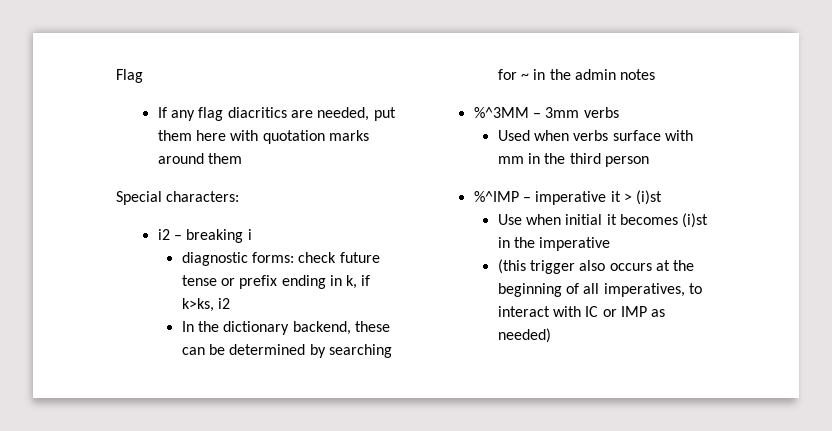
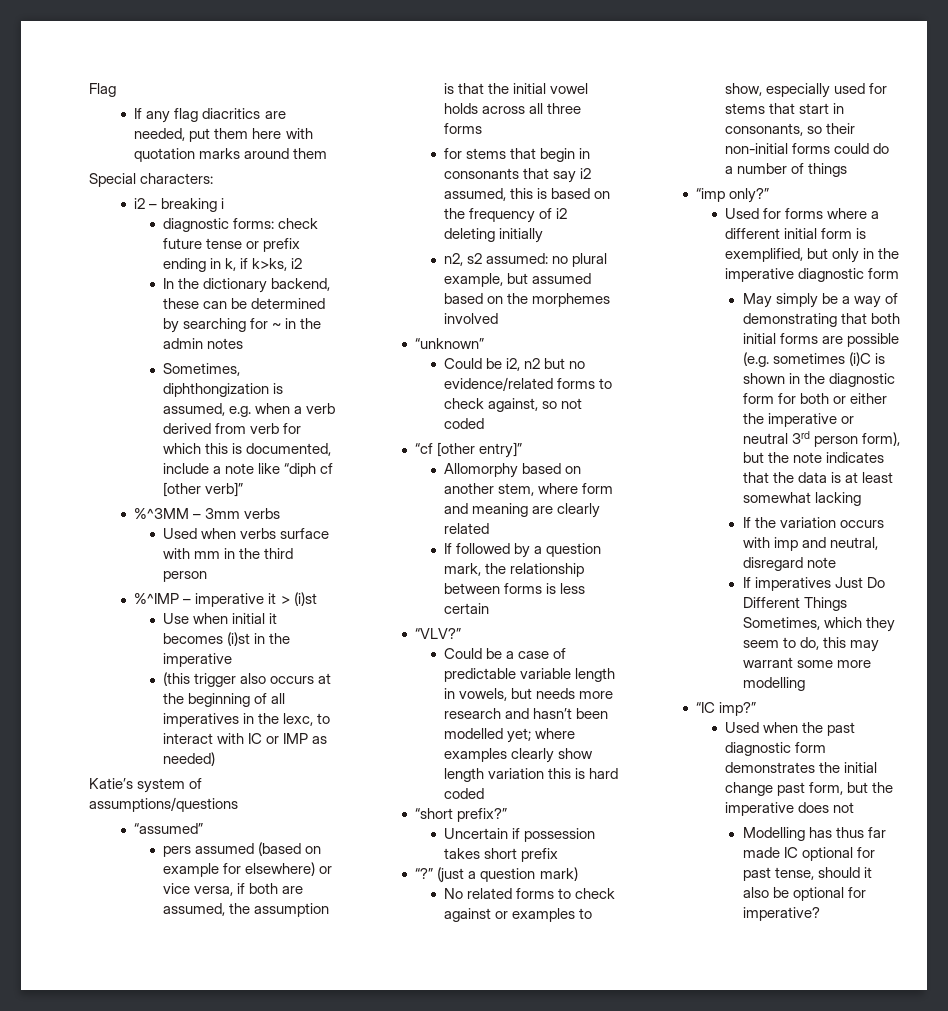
+ Sometimes, diphthongization is assumed, e.g. when a verb derived from verb for which this is documented, include a note like “diph cf [other verb]”
- (this trigger also occurs at the beginning of all imperatives, to interact with IC or IMP as needed)
+ (this trigger also occurs at the beginning of all imperatives in the lexc, to interact with IC or IMP as needed)
+ Katie’s system of assumptions/questions
+ “assumed”
+ pers assumed (based on example for elsewhere) or vice versa, if both are assumed, the assumption is that the initial vowel holds across all three forms
+ for stems that begin in consonants that say i2 assumed, this is based on the frequency of i2 deleting initially
+ n2, s2 assumed: no plural example, but assumed based on the morphemes involved
+ “unknown”
+ Could be i2, n2 but no evidence/related forms to check against, so not coded
+ “cf [other entry]”
+ Allomorphy based on another stem, where form and meaning are clearly related
+ If followed by a question mark, the relationship between forms is less certain
+ “VLV?”
+ Could be a case of predictable variable length in vowels, but needs more research and hasn’t been modelled yet; where examples clearly show length variation this is hard coded
+ “short prefix?”
+ Uncertain if possession takes short prefix
+ “?” (just a question mark)
+ No related forms to check against or examples to show, especially used for stems that start in consonants, so their non-initial forms could do a number of things
+ “imp only?”
+ Used for forms where a different initial form is exemplified, but only in the imperative diagnostic form
+ May simply be a way of demonstrating that both initial forms are possible (e.g. sometimes (i)C is shown in the diagnostic form for both or either the imperative or neutral 3rd person form), but the note indicates that the data is at least somewhat lacking
+ If the variation occurs with imp and neutral, disregard note
+ If imperatives Just Do Different Things Sometimes, which they seem to do, this may warrant some more modelling
+ “IC imp?”
+ Used when the past diagnostic form demonstrates the initial change past form, but the imperative does not
+ Modelling has thus far made IC optional for past tense, should it also be optional for imperative?

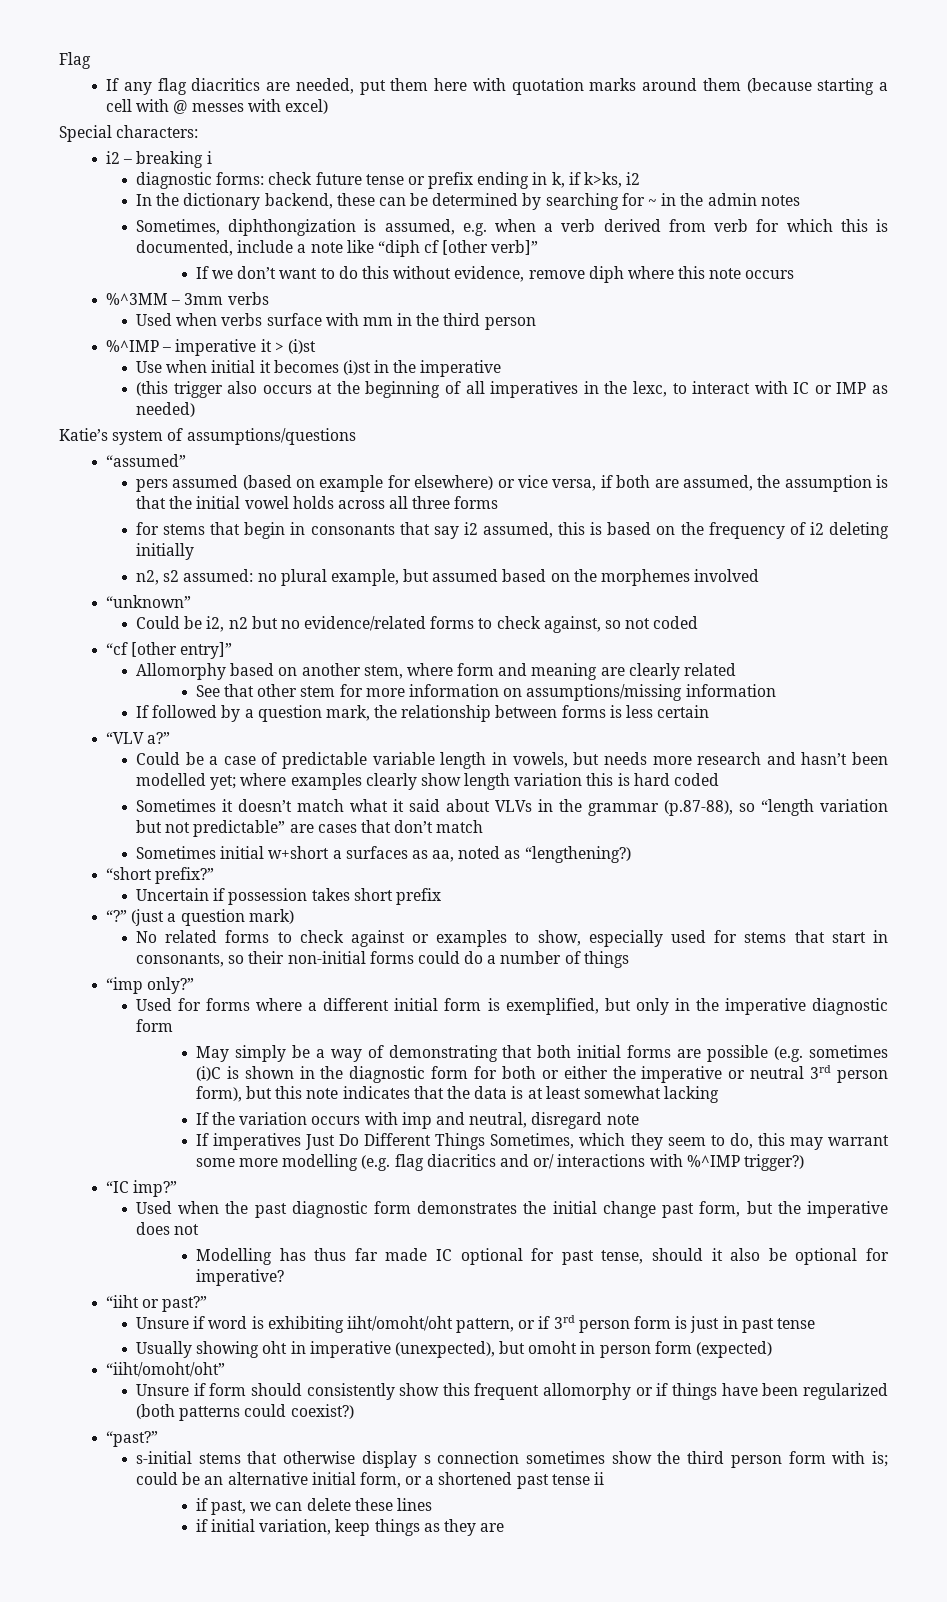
- If any flag diacritics are needed, put them here with quotation marks around them
+ If any flag diacritics are needed, put them here with quotation marks around them (because starting a cell with @ messes with excel)
+ If we don’t want to do this without evidence, remove diph where this note occurs
+ See that other stem for more information on assumptions/missing information
- “VLV?”
+ “VLV a?”
+ Sometimes it doesn’t match what it said about VLVs in the grammar (p.87-88), so “length variation but not predictable” are cases that don’t match
+ Sometimes initial w+short a surfaces as aa, noted as “lengthening?)
- May simply be a way of demonstrating that both initial forms are possible (e.g. sometimes (i)C is shown in the diagnostic form for both or either the imperative or neutral 3rd person form), but the note indicates that the data is at least somewhat lacking
+ May simply be a way of demonstrating that both initial forms are possible (e.g. sometimes (i)C is shown in the diagnostic form for both or either the imperative or neutral 3rd person form), but this note indicates that the data is at least somewhat lacking
- If imperatives Just Do Different Things Sometimes, which they seem to do, this may warrant some more modelling
+ If imperatives Just Do Different Things Sometimes, which they seem to do, this may warrant some more modelling (e.g. flag diacritics and or/ interactions with %^IMP trigger?)
+ “iiht or past?”
+ Unsure if word is exhibiting iiht/omoht/oht pattern, or if 3rd person form is just in past tense
+ Usually showing oht in imperative (unexpected), but omoht in person form (expected)
+ “iiht/omoht/oht”
+ Unsure if form should consistently show this frequent allomorphy or if things have been regularized (both patterns could coexist?)
+ “past?”
+ s-initial stems that otherwise display s connection sometimes show the third person form with is; could be an alternative initial form, or a shortened past tense ii
+ if past, we can delete these lines
+ if initial variation, keep things as they are

